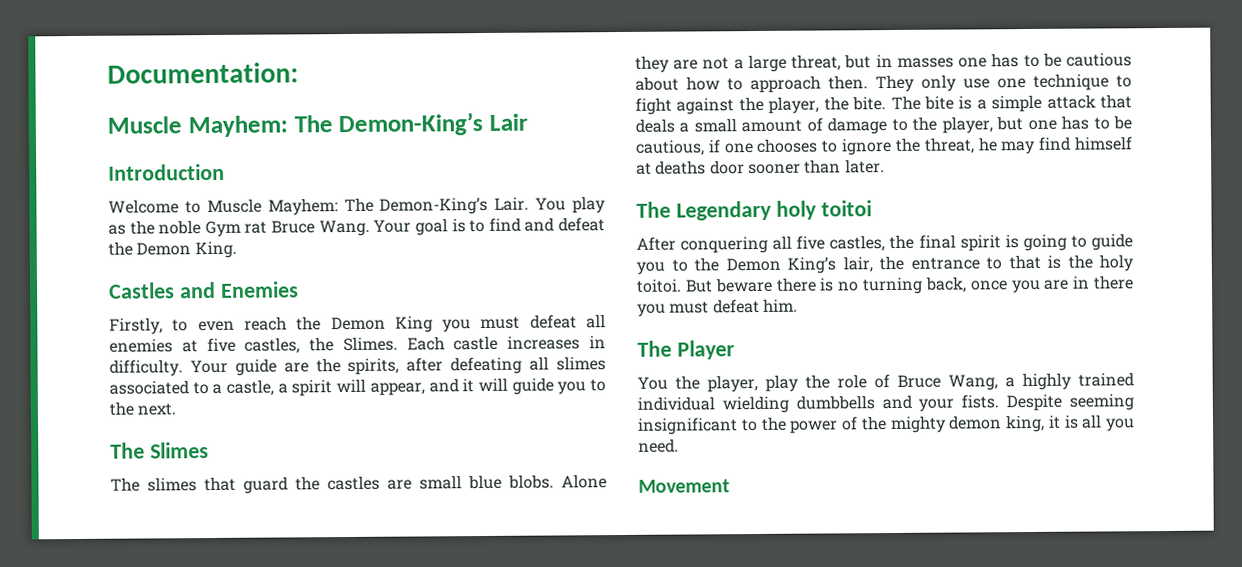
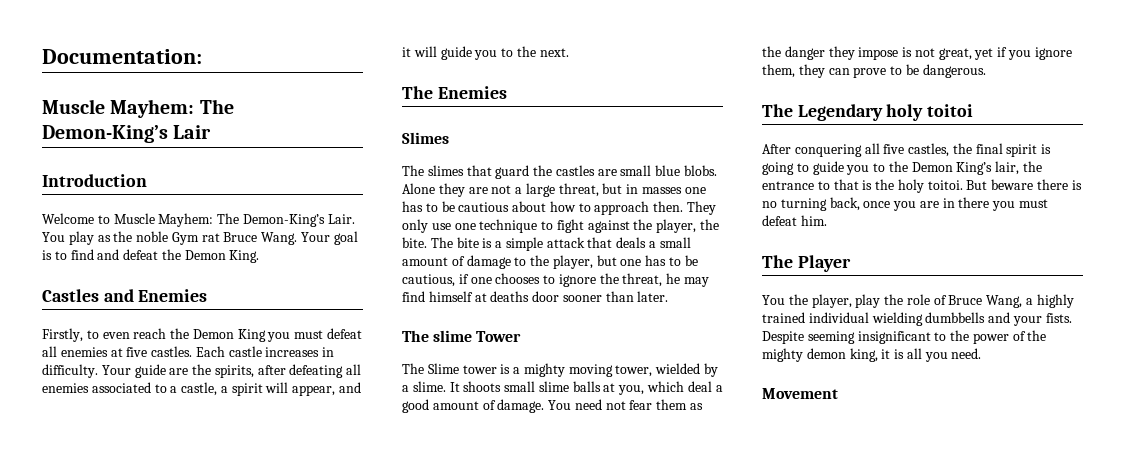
- Firstly, to even reach the Demon King you must defeat all enemies at five castles, the Slimes.
+ Firstly, to even reach the Demon King you must defeat all enemies at five castles.
- Your guide are the spirits, after defeating all slimes associated to a castle, a spirit will appear, and it will guide you to the next.
+ Your guide are the spirits, after defeating all enemies associated to a castle, a spirit will appear, and it will guide you to the next.
- The Slimes
+ The Enemies
+ Slimes
+ The slime Tower
+ The Slime tower is a mighty moving tower, wielded by a slime. It shoots small slime balls at you, which deal a good amount of damage. You need not fear them as the danger they impose is not great, yet if you ignore them, they can prove to be dangerous.

